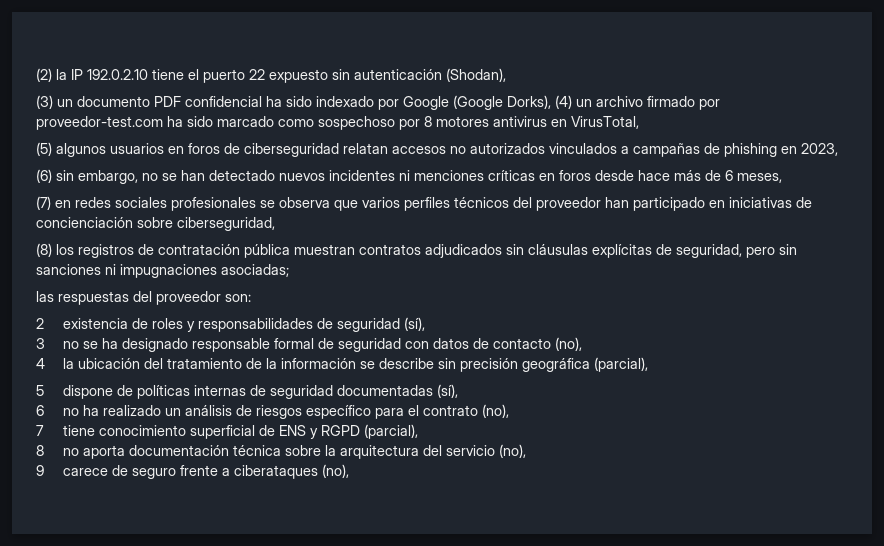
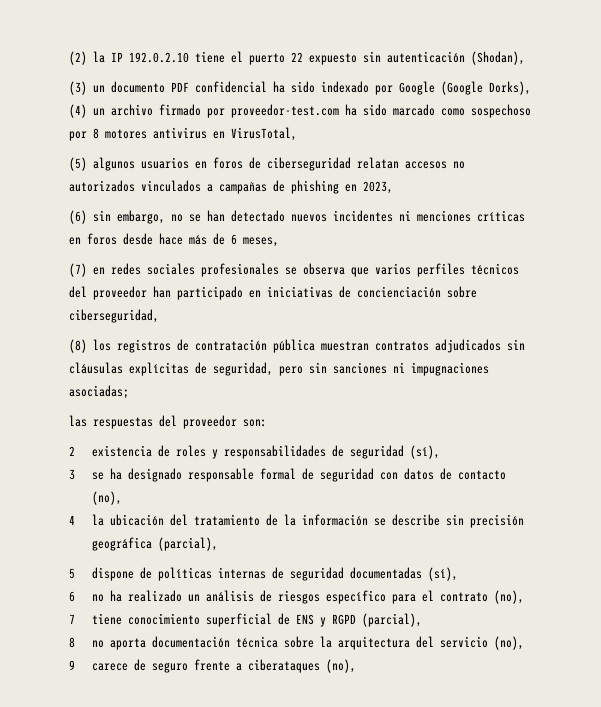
- 3 no se ha designado responsable formal de seguridad con datos de contacto (no),
+ 3 se ha designado responsable formal de seguridad con datos de contacto (no),

